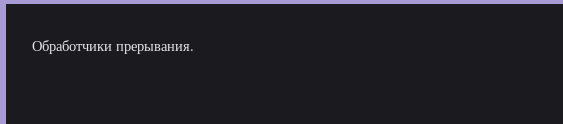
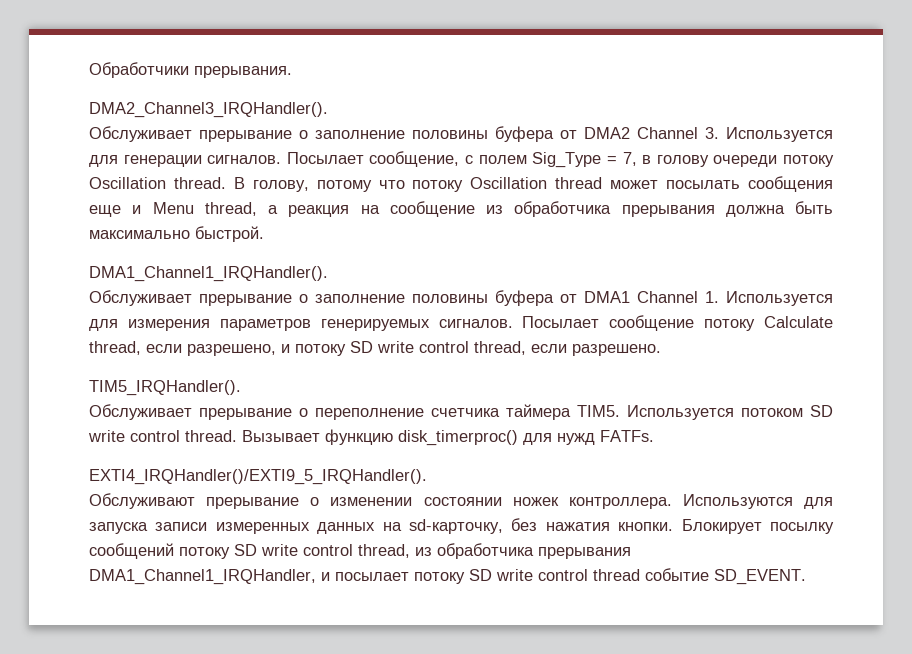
+ DMA2_Channel3_IRQHandler().
+ Обслуживает прерывание о заполнение половины буфера от DMA2 Channel 3. Используется для генерации сигналов. Посылает сообщение, с полем Sig_Type = 7, в голову очереди потоку Oscillation thread. В голову, потому что потоку Oscillation thread может посылать сообщения еще и Menu thread, а реакция на сообщение из обработчика прерывания должна быть максимально быстрой.
+ DMA1_Channel1_IRQHandler().
+ Обслуживает прерывание о заполнение половины буфера от DMA1 Channel 1. Используется для измерения параметров генерируемых сигналов. Посылает сообщение потоку Calculate thread, если разрешено, и потоку SD write control thread, если разрешено.
+ TIM5_IRQHandler().
+ Обслуживает прерывание о переполнение счетчика таймера TIM5. Используется потоком SD write control thread. Вызывает функцию disk_timerproc() для нужд FATFs.
+ EXTI4_IRQHandler()/EXTI9_5_IRQHandler().
+ Обслуживают прерывание о изменении состоянии ножек контроллера. Используются для запуска записи измеренных данных на sd-карточку, без нажатия кнопки. Блокирует посылку сообщений потоку SD write control thread, из обработчика прерывания DMA1_Channel1_IRQHandler, и посылает потоку SD write control thread событие SD_EVENT.

